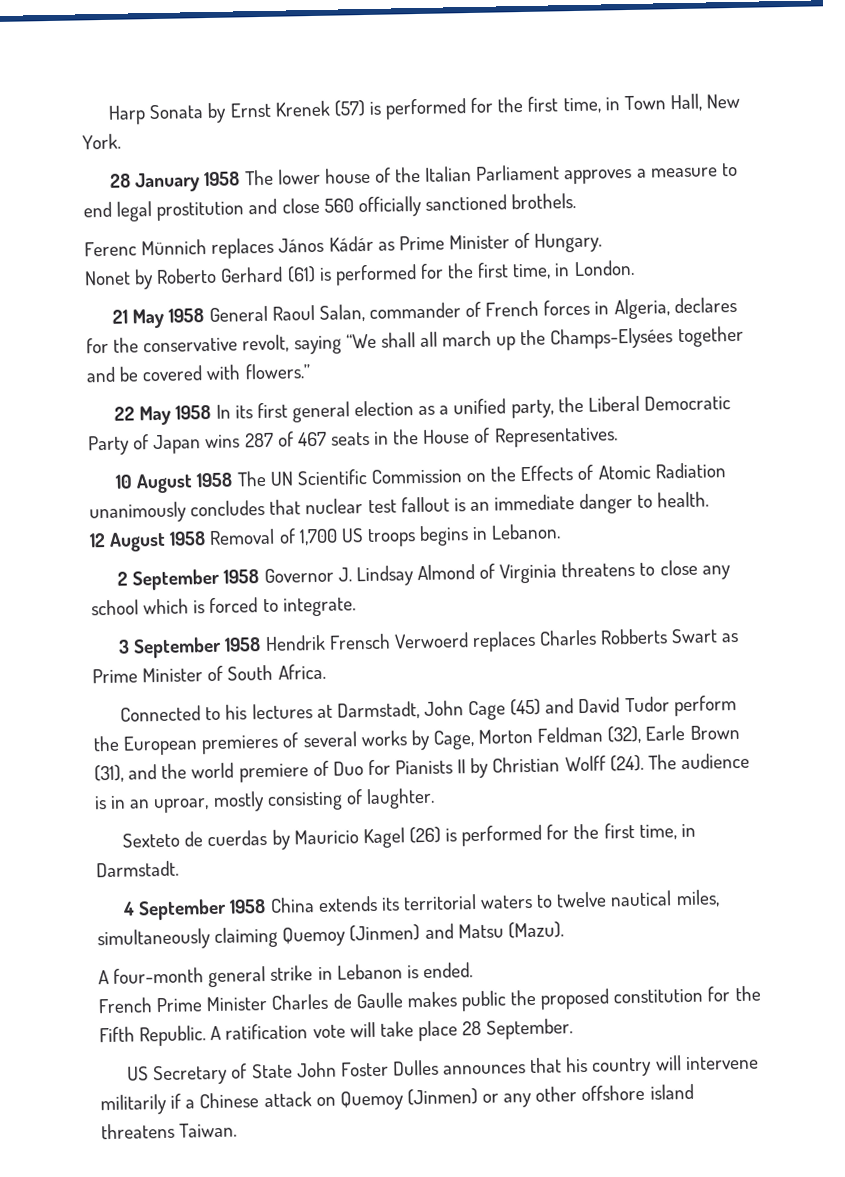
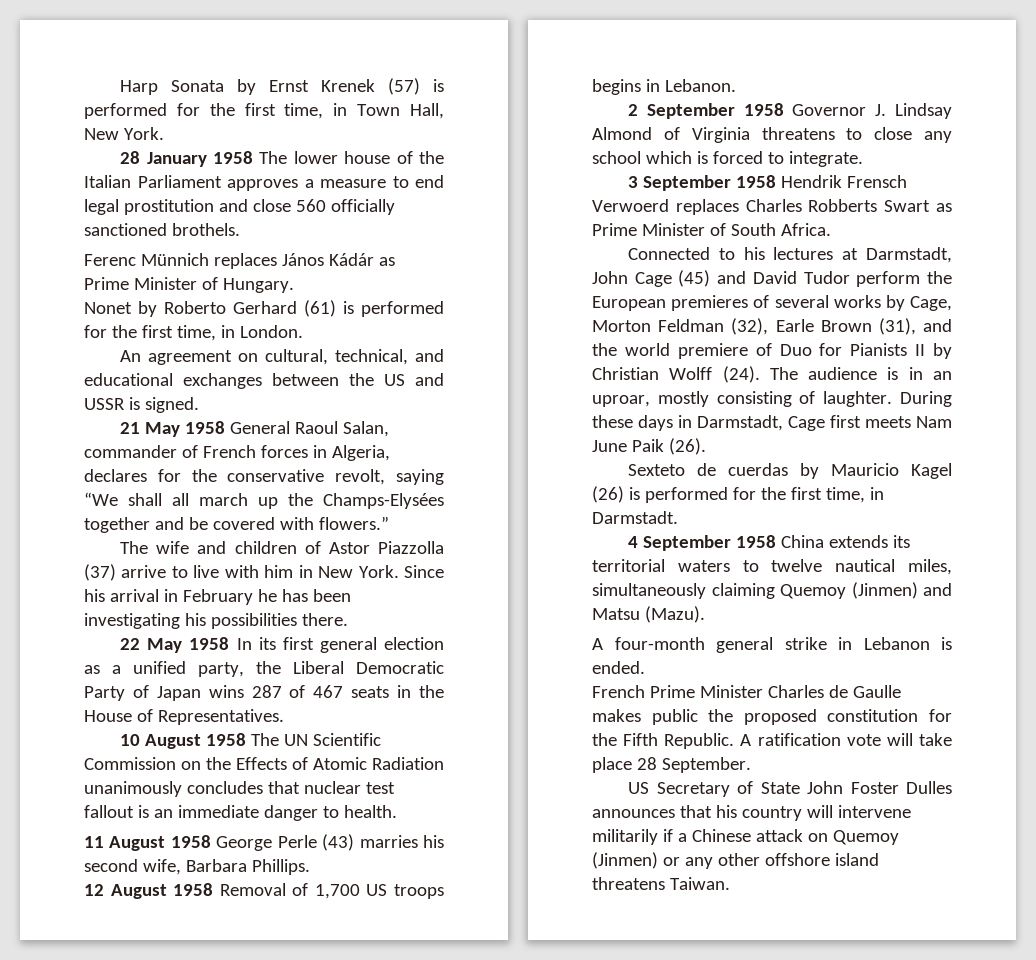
+ An agreement on cultural, technical, and educational exchanges between the US and USSR is signed.
+ The wife and children of Astor Piazzolla (37) arrive to live with him in New York. Since his arrival in February he has been investigating his possibilities there.
+ 11 August 1958 George Perle (43) marries his second wife, Barbara Phillips.
+ During these days in Darmstadt, Cage first meets Nam June Paik (26).

